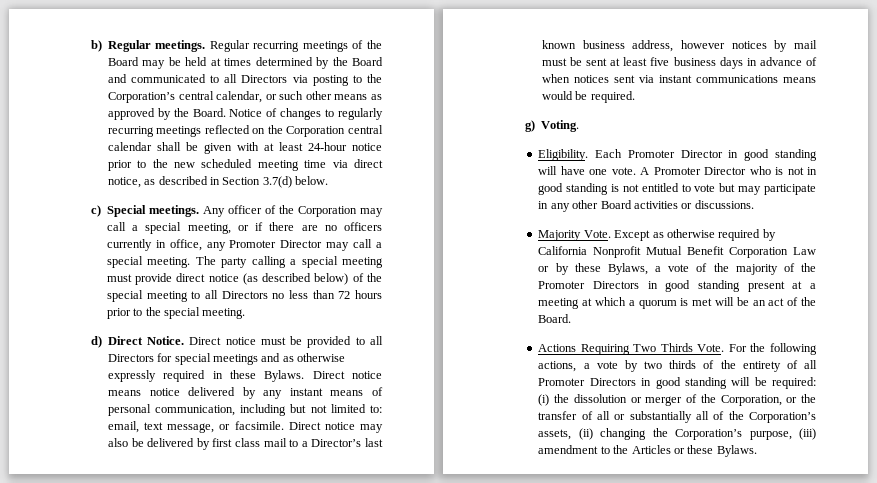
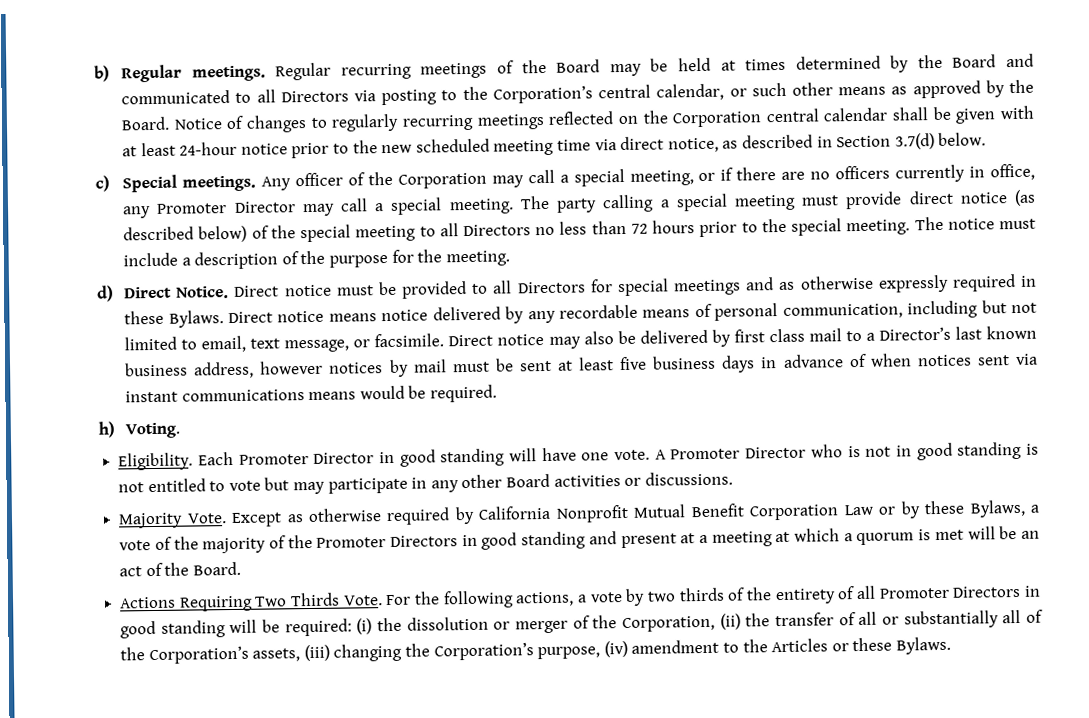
+ The notice must include a description of the purpose for the meeting.
- Direct notice means notice delivered by any instant means of personal communication, including but not limited to: email, text message, or facsimile.
+ Direct notice means notice delivered by any recordable means of personal communication, including but not limited to email, text message, or facsimile.
- g) Voting.
+ h) Voting.
- Except as otherwise required by California Nonprofit Mutual Benefit Corporation Law or by these Bylaws, a vote of the majority of the Promoter Directors in good standing present at a meeting at which a quorum is met will be an act of the Board.
+ Except as otherwise required by California Nonprofit Mutual Benefit Corporation Law or by these Bylaws, a vote of the majority of the Promoter Directors in good standing and present at a meeting at which a quorum is met will be an act of the Board.
- For the following actions, a vote by two thirds of the entirety of all Promoter Directors in good standing will be required: (i) the dissolution or merger of the Corporation, or the transfer of all or substantially all of the Corporation’s assets, (ii) changing the Corporation’s purpose, (iii) amendment to the Articles or these Bylaws.
+ For the following actions, a vote by two thirds of the entirety of all Promoter Directors in good standing will be required: (i) the dissolution or merger of the Corporation, (ii) the transfer of all or substantially all of the Corporation’s assets, (iii) changing the Corporation’s purpose, (iv) amendment to the Articles or these Bylaws.

